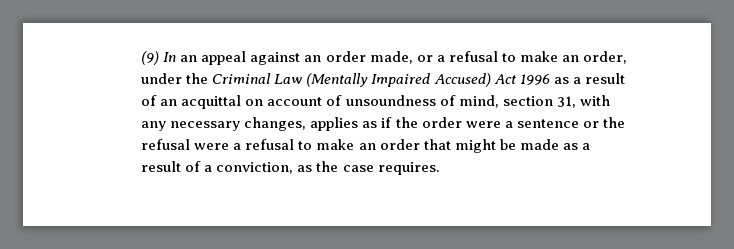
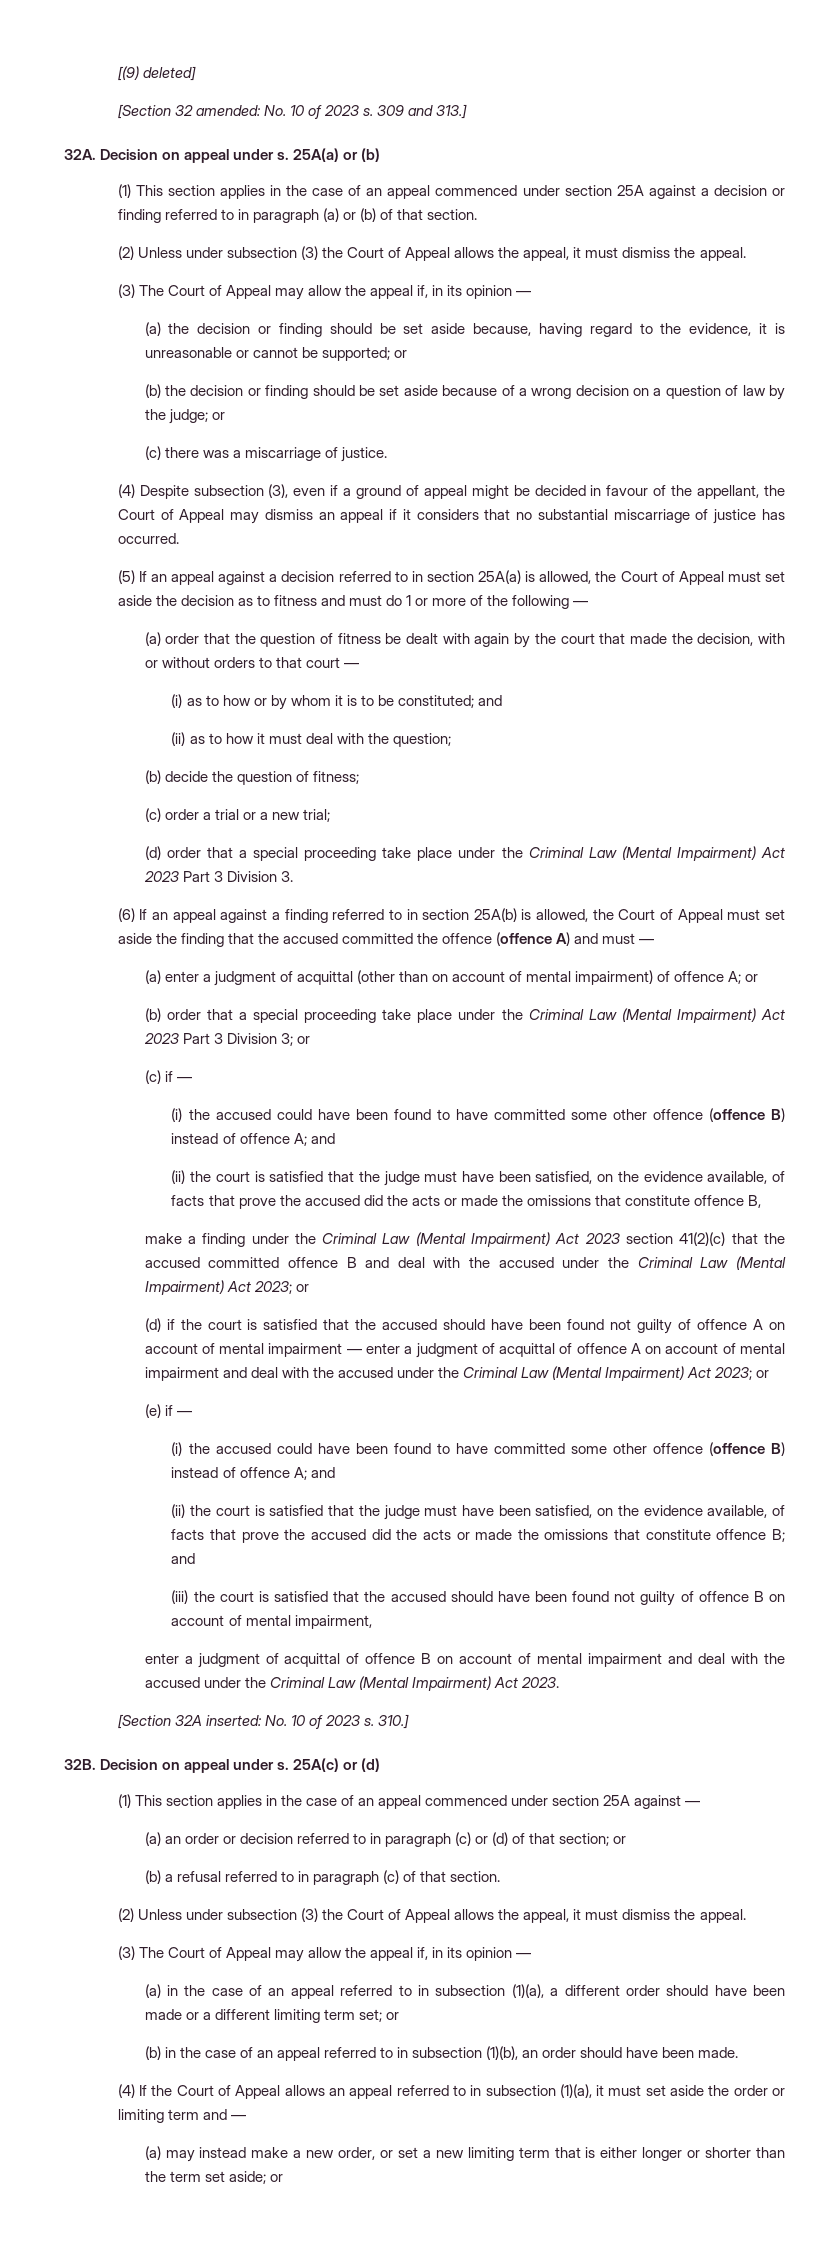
- (9) In an appeal against an order made, or a refusal to make an order, under the Criminal Law (Mentally Impaired Accused) Act 1996 as a result of an acquittal on account of unsoundness of mind, section 31, with any necessary changes, applies as if the order were a sentence or the refusal were a refusal to make an order that might be made as a result of a conviction, as the case requires.
+ [(9) deleted]
+ [Section 32 amended: No. 10 of 2023 s. 309 and 313.]
+ 32A. Decision on appeal under s. 25A(a) or (b)
+ (1) This section applies in the case of an appeal commenced under section 25A against a decision or finding referred to in paragraph (a) or (b) of that section.
+ (2) Unless under subsection (3) the Court of Appeal allows the appeal, it must dismiss the appeal.
+ (3) The Court of Appeal may allow the appeal if, in its opinion —
+ (a) the decision or finding should be set aside because, having regard to the evidence, it is unreasonable or cannot be supported; or
+ (b) the decision or finding should be set aside because of a wrong decision on a question of law by the judge; or
+ (c) there was a miscarriage of justice.
+ (4) Despite subsection (3), even if a ground of appeal might be decided in favour of the appellant, the Court of Appeal may dismiss an appeal if it considers that no substantial miscarriage of justice has occurred.
+ (5) If an appeal against a decision referred to in section 25A(a) is allowed, the Court of Appeal must set aside the decision as to fitness and must do 1 or more of the following —
+ (a) order that the question of fitness be dealt with again by the court that made the decision, with or without orders to that court —
+ (i) as to how or by whom it is to be constituted; and
+ (ii) as to how it must deal with the question;
+ (b) decide the question of fitness;
+ (c) order a trial or a new trial;
+ (d) order that a special proceeding take place under the Criminal Law (Mental Impairment) Act 2023 Part 3 Division 3.
+ (6) If an appeal against a finding referred to in section 25A(b) is allowed, the Court of Appeal must set aside the finding that the accused committed the offence (offence A) and must —
+ (a) enter a judgment of acquittal (other than on account of mental impairment) of offence A; or
+ (b) order that a special proceeding take place under the Criminal Law (Mental Impairment) Act 2023 Part 3 Division 3; or
+ (c) if —
+ (i) the accused could have been found to have committed some other offence (offence B) instead of offence A; and
+ (ii) the court is satisfied that the judge must have been satisfied, on the evidence available, of facts that prove the accused did the acts or made the omissions that constitute offence B,
+ make a finding under the Criminal Law (Mental Impairment) Act 2023 section 41(2)(c) that the accused committed offence B and deal with the accused under the Criminal Law (Mental Impairment) Act 2023; or
+ (d) if the court is satisfied that the accused should have been found not guilty of offence A on account of mental impairment — enter a judgment of acquittal of offence A on account of mental impairment and deal with the accused under the Criminal Law (Mental Impairment) Act 2023; or
+ (e) if —
+ (i) the accused could have been found to have committed some other offence (offence B) instead of offence A; and
+ (ii) the court is satisfied that the judge must have been satisfied, on the evidence available, of facts that prove the accused did the acts or made the omissions that constitute offence B; and
+ (iii) the court is satisfied that the accused should have been found not guilty of offence B on account of mental impairment,
+ enter a judgment of acquittal of offence B on account of mental impairment and deal with the accused under the Criminal Law (Mental Impairment) Act 2023.
+ [Section 32A inserted: No. 10 of 2023 s. 310.]
+ 32B. Decision on appeal under s. 25A(c) or (d)
+ (1) This section applies in the case of an appeal commenced under section 25A against —
+ (a) an order or decision referred to in paragraph (c) or (d) of that section; or
+ (b) a refusal referred to in paragraph (c) of that section.
+ (2) Unless under subsection (3) the Court of Appeal allows the appeal, it must dismiss the appeal.
+ (3) The Court of Appeal may allow the appeal if, in its opinion —
+ (a) in the case of an appeal referred to in subsection (1)(a), a different order should have been made or a different limiting term set; or
+ (b) in the case of an appeal referred to in subsection (1)(b), an order should have been made.
+ (4) If the Court of Appeal allows an appeal referred to in subsection (1)(a), it must set aside the order or limiting term and —
+ (a) may instead make a new order, or set a new limiting term that is either longer or shorter than the term set aside; or

